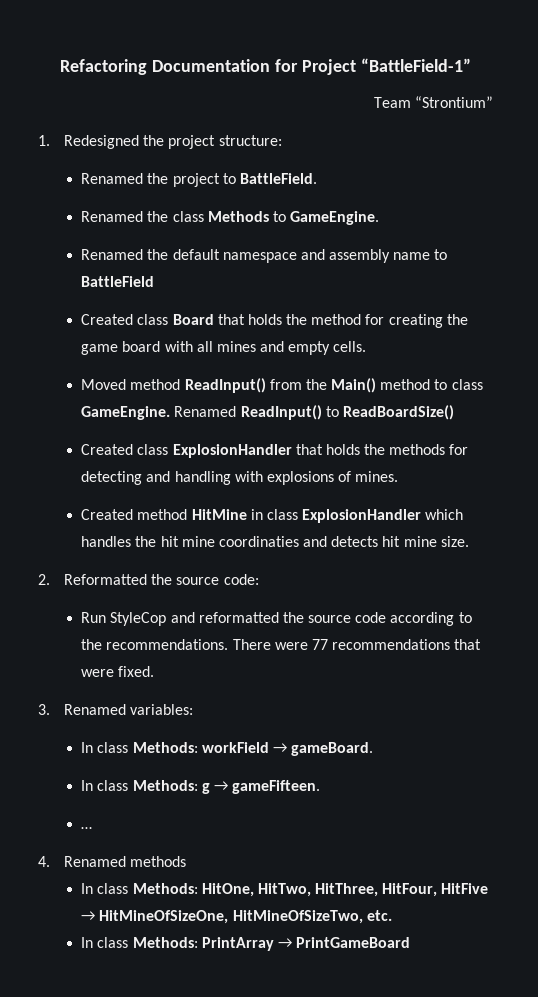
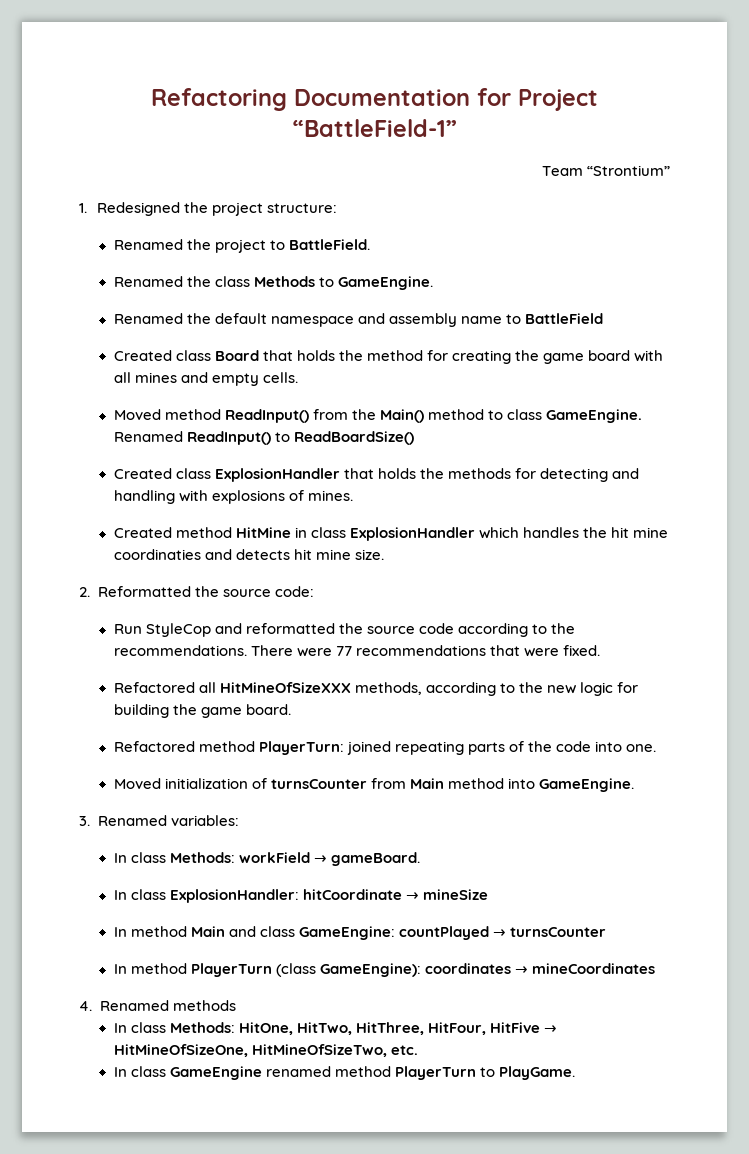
+ Refactored all HitMineOfSizeXXX methods, according to the new logic for building the game board.
+ Refactored method PlayerTurn: joined repeating parts of the code into one.
+ Moved initialization of turnsCounter from Main method into GameEngine.
- In class Methods: g → gameFifteen.
- …
+ In class ExplosionHandler: hitCoordinate → mineSize
+ In method Main and class GameEngine: countPlayed → turnsCounter
+ In method PlayerTurn (class GameEngine): coordinates → mineCoordinates
- In class Methods: PrintArray → PrintGameBoard
+ In class GameEngine renamed method PlayerTurn to PlayGame.

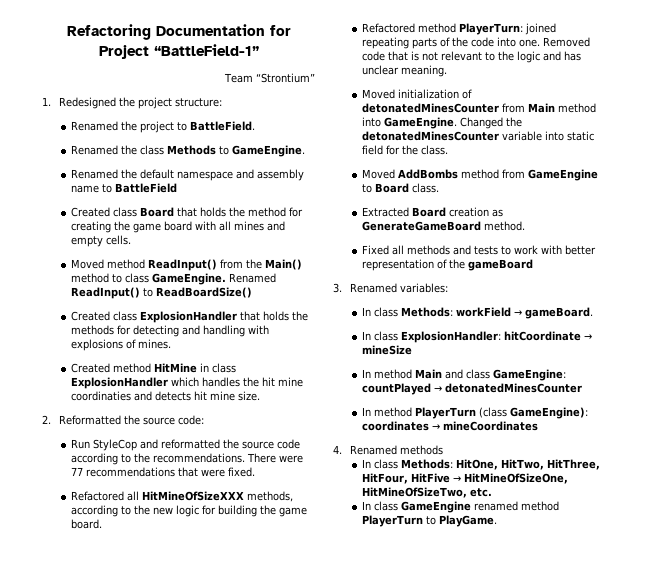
+ Removed code that is not relevant to the logic and has unclear meaning.
- Moved initialization of turnsCounter from Main method into GameEngine.
+ Moved initialization of detonatedMinesCounter from Main method into GameEngine. Changed the detonatedMinesCounter variable into static field for the class.
+ Moved AddBombs method from GameEngine to Board class.
+ Extracted Board creation as GenerateGameBoard method.
+ Fixed all methods and tests to work with better representation of the gameBoard
- In method Main and class GameEngine: countPlayed → turnsCounter
+ In method Main and class GameEngine: countPlayed → detonatedMinesCounter

